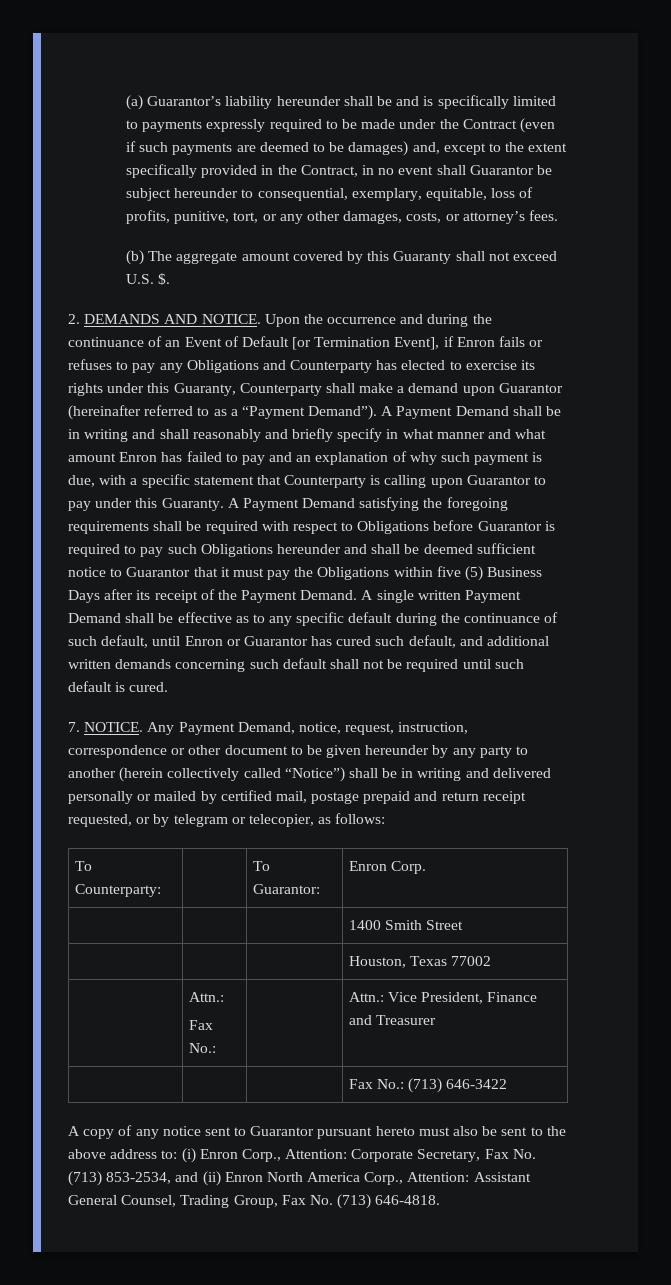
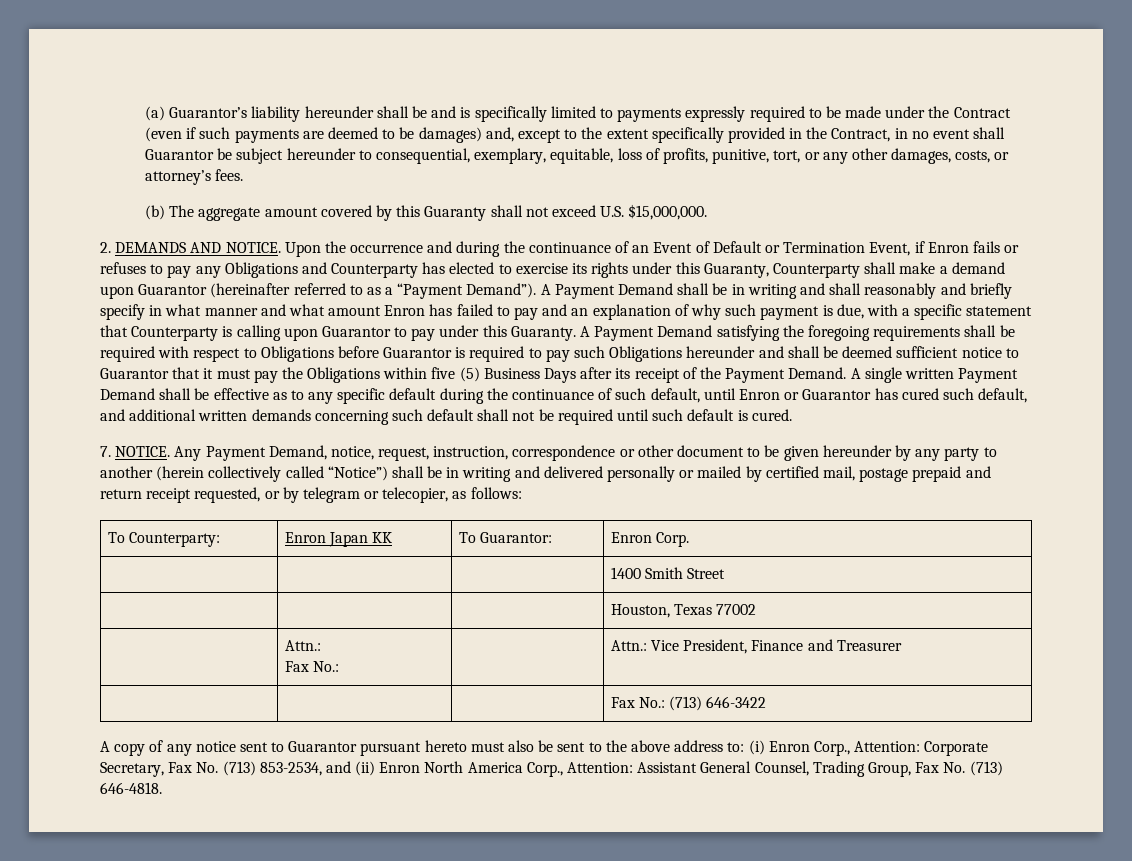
- (b) The aggregate amount covered by this Guaranty shall not exceed U.S. $.
+ (b) The aggregate amount covered by this Guaranty shall not exceed U.S. $15,000,000.
- Upon the occurrence and during the continuance of an Event of Default [or Termination Event], if Enron fails or refuses to pay any Obligations and Counterparty has elected to exercise its rights under this Guaranty, Counterparty shall make a demand upon Guarantor (hereinafter referred to as a “Payment Demand”).
+ Upon the occurrence and during the continuance of an Event of Default or Termination Event, if Enron fails or refuses to pay any Obligations and Counterparty has elected to exercise its rights under this Guaranty, Counterparty shall make a demand upon Guarantor (hereinafter referred to as a “Payment Demand”).
- To Counterparty: | | To Guarantor: | Enron Corp.
+ To Counterparty: | Enron Japan KK | To Guarantor: | Enron Corp.

